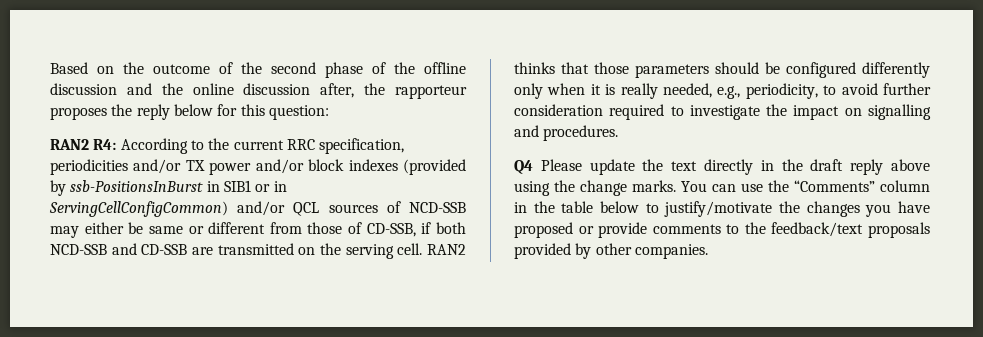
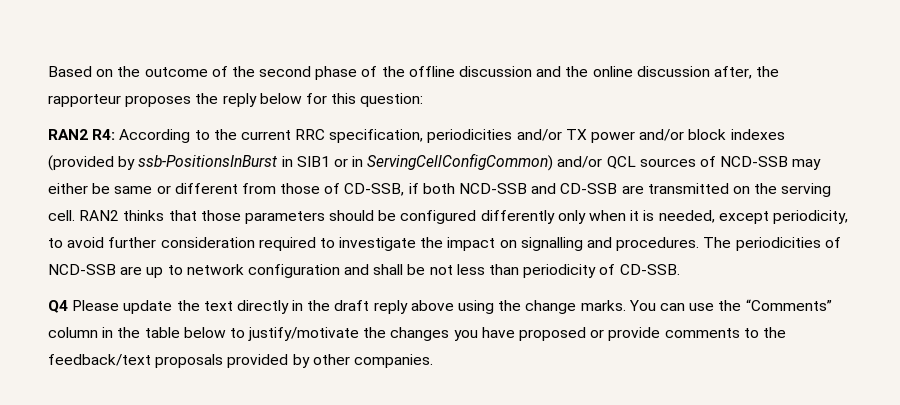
- RAN2 thinks that those parameters should be configured differently only when it is really needed, e.g., periodicity, to avoid further consideration required to investigate the impact on signalling and procedures.
+ RAN2 thinks that those parameters should be configured differently only when it is needed, except periodicity, to avoid further consideration required to investigate the impact on signalling and procedures. The periodicities of NCD-SSB are up to network configuration and shall be not less than periodicity of CD-SSB.

